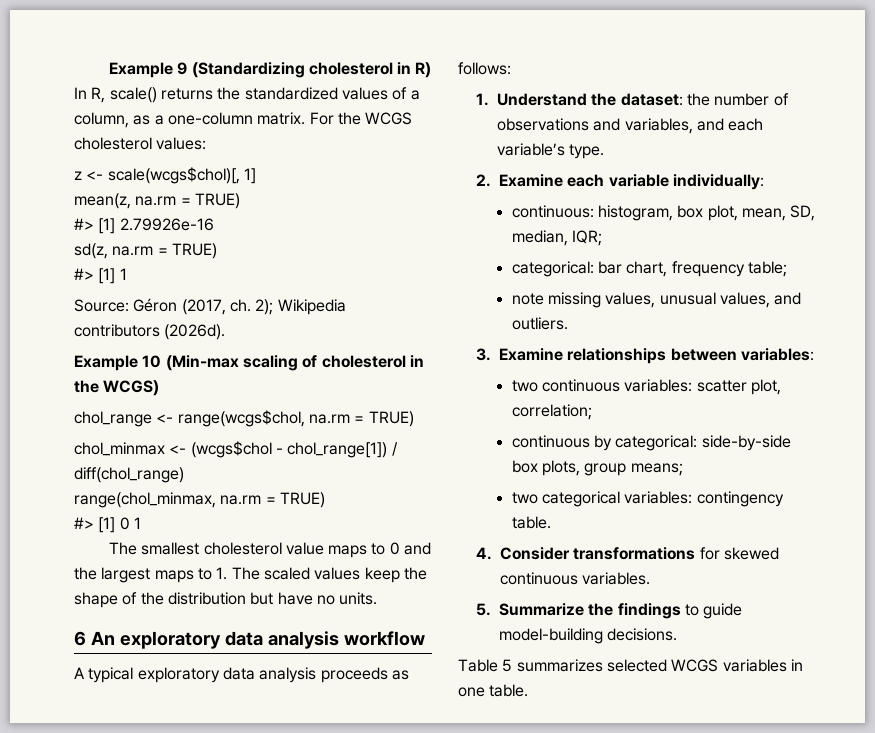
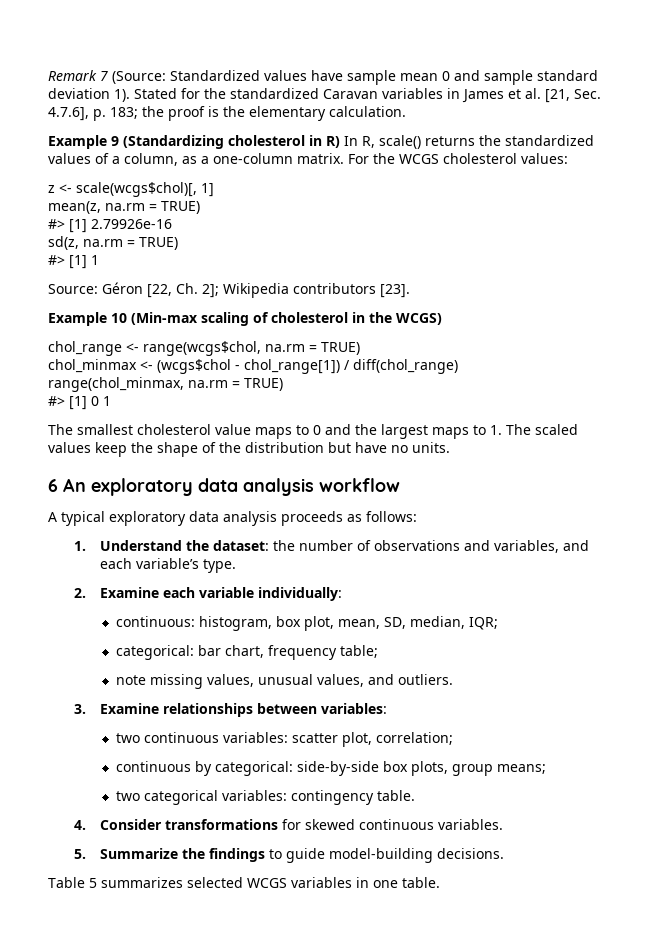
+ Remark 7 (Source: Standardized values have sample mean 0 and sample standard deviation 1). Stated for the standardized Caravan variables in James et al. [21, Sec. 4.7.6], p. 183; the proof is the elementary calculation.
- Source: Géron (2017, ch. 2); Wikipedia contributors (2026d).
+ Source: Géron [22, Ch. 2]; Wikipedia contributors [23].

